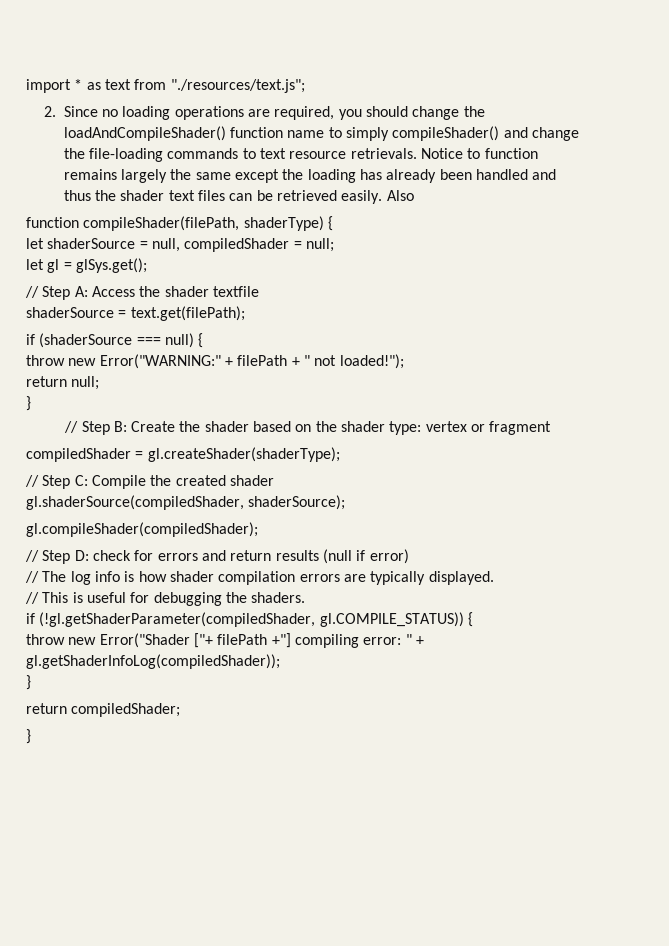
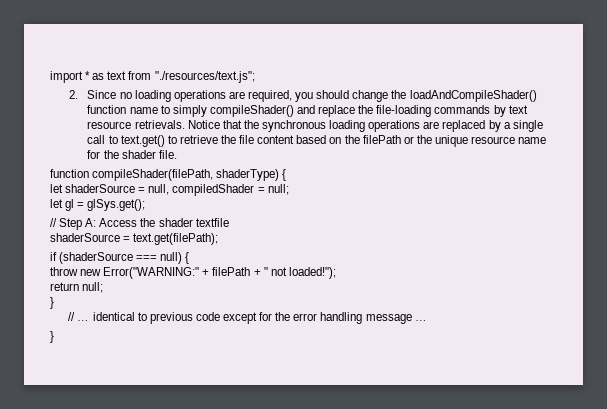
- 2. Since no loading operations are required, you should change the loadAndCompileShader() function name to simply compileShader() and change the file-loading commands to text resource retrievals.
+ 2. Since no loading operations are required, you should change the loadAndCompileShader() function name to simply compileShader() and replace the file-loading commands by text resource retrievals.
- Notice to function remains largely the same except the loading has already been handled and thus the shader text files can be retrieved easily. Also
+ Notice that the synchronous loading operations are replaced by a single call to text.get() to retrieve the file content based on the filePath or the unique resource name for the shader file.
- // Step B: Create the shader based on the shader type: vertex or fragment
- compiledShader = gl.createShader(shaderType);
- // Step C: Compile the created shader
- gl.shaderSource(compiledShader, shaderSource);
- gl.compileShader(compiledShader);
- // Step D: check for errors and return results (null if error)
- // The log info is how shader compilation errors are typically displayed.
- // This is useful for debugging the shaders.
- if (!gl.getShaderParameter(compiledShader, gl.COMPILE_STATUS)) {
- throw new Error("Shader ["+ filePath +"] compiling error: " + gl.getShaderInfoLog(compiledShader));
- }
- return compiledShader;
+ // … identical to previous code except for the error handling message …

